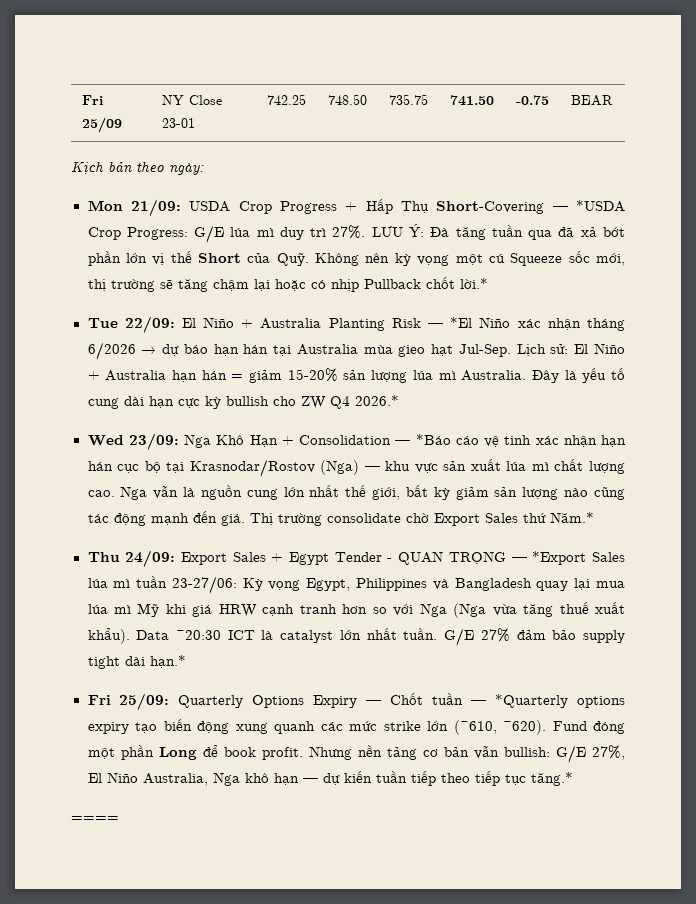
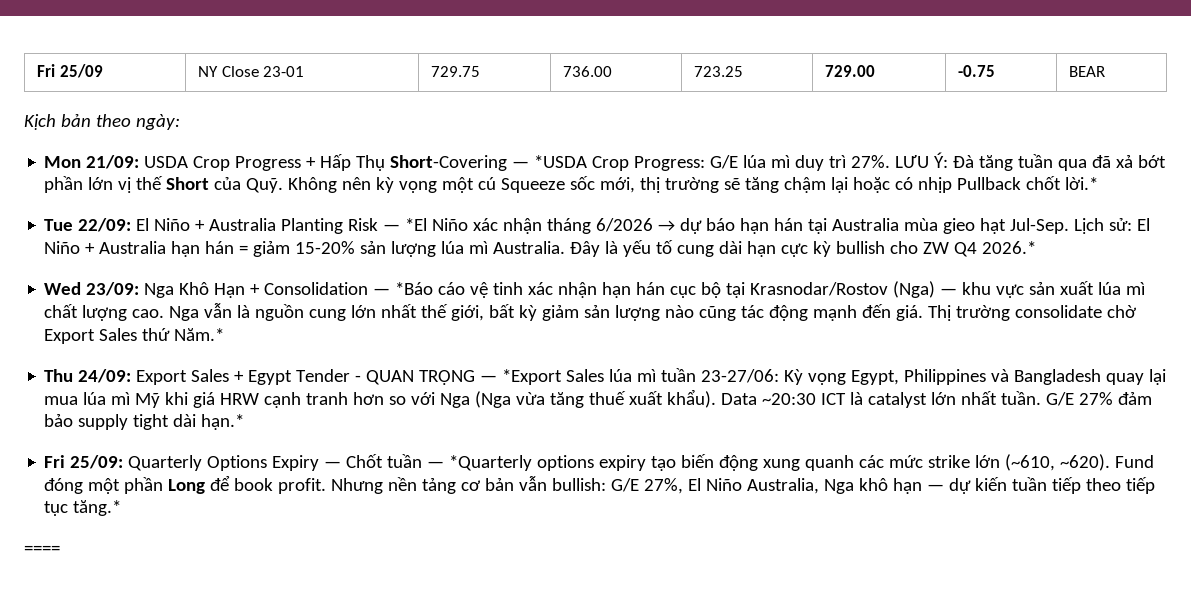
- Fri 25/09 | NY Close 23-01 | 742.25 | 748.50 | 735.75 | 741.50 | -0.75 | BEAR
+ Fri 25/09 | NY Close 23-01 | 729.75 | 736.00 | 723.25 | 729.00 | -0.75 | BEAR

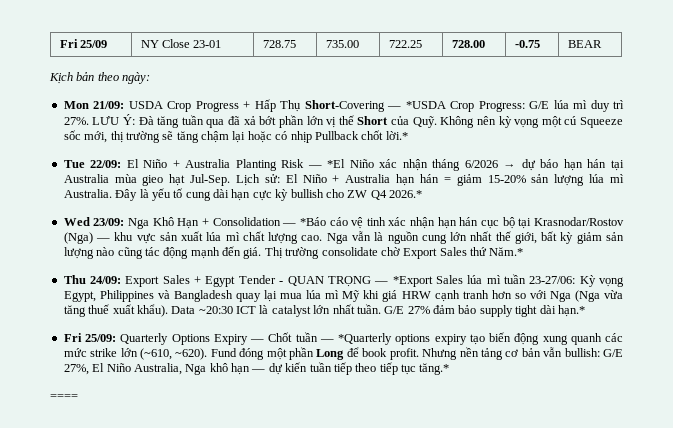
- Fri 25/09 | NY Close 23-01 | 729.75 | 736.00 | 723.25 | 729.00 | -0.75 | BEAR
+ Fri 25/09 | NY Close 23-01 | 728.75 | 735.00 | 722.25 | 728.00 | -0.75 | BEAR

